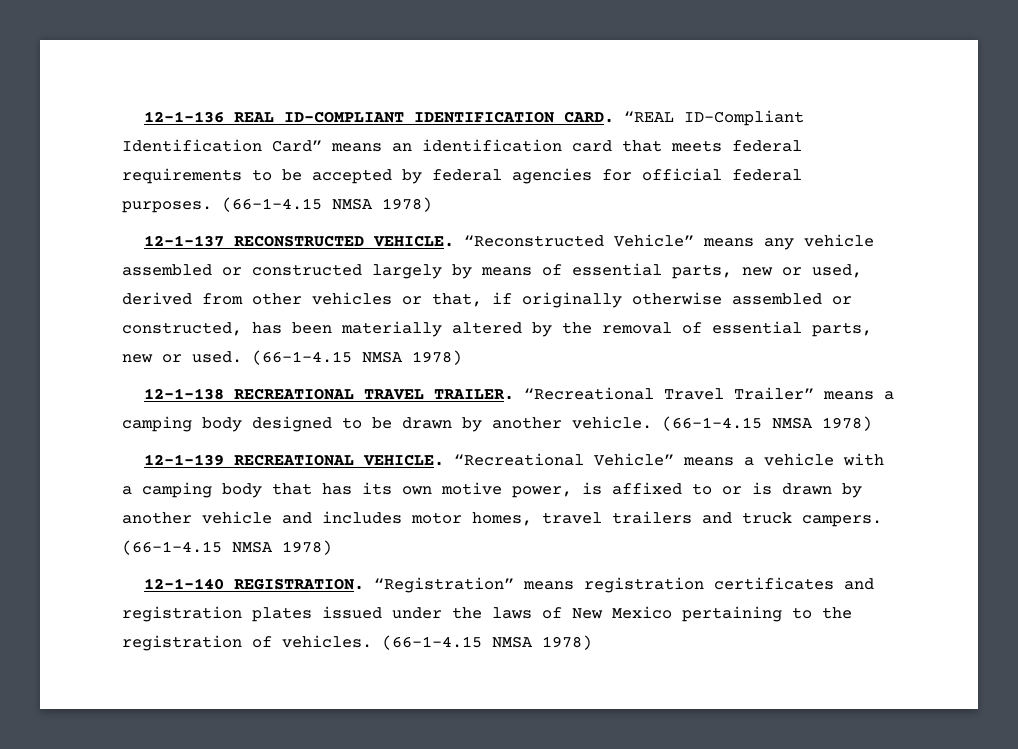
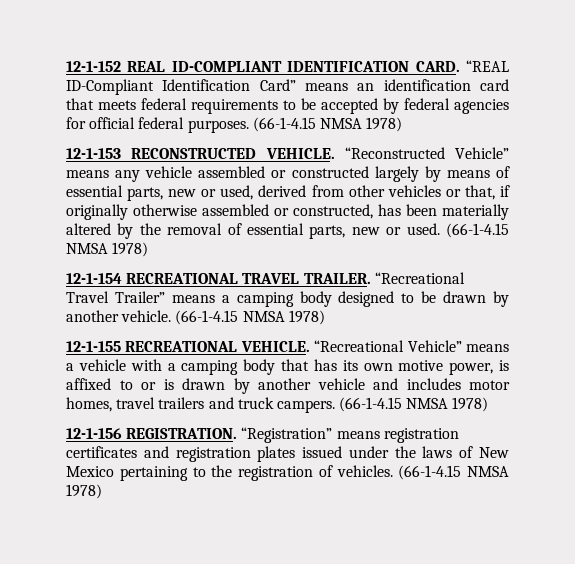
- 12-1-136 REAL ID-COMPLIANT IDENTIFICATION CARD.
+ 12-1-152 REAL ID-COMPLIANT IDENTIFICATION CARD.
- 12-1-137 RECONSTRUCTED VEHICLE.
+ 12-1-153 RECONSTRUCTED VEHICLE.
- 12-1-138 RECREATIONAL TRAVEL TRAILER.
+ 12-1-154 RECREATIONAL TRAVEL TRAILER.
- 12-1-139 RECREATIONAL VEHICLE.
+ 12-1-155 RECREATIONAL VEHICLE.
- 12-1-140 REGISTRATION.
+ 12-1-156 REGISTRATION.

